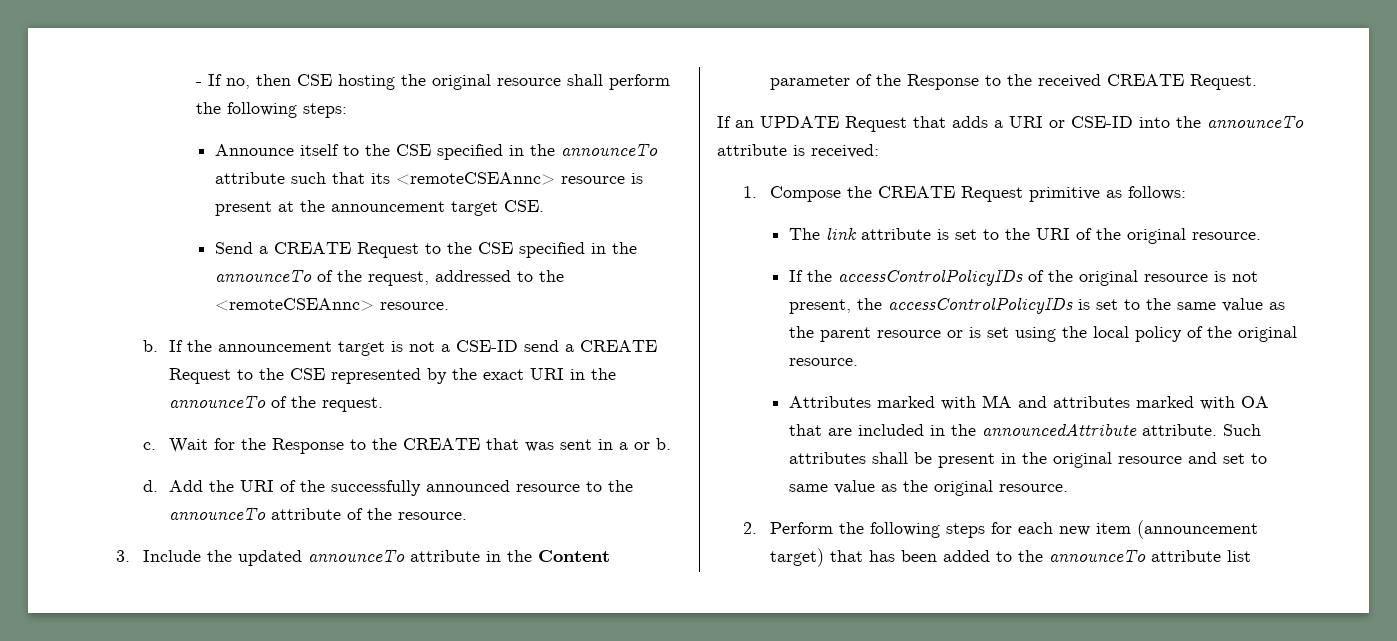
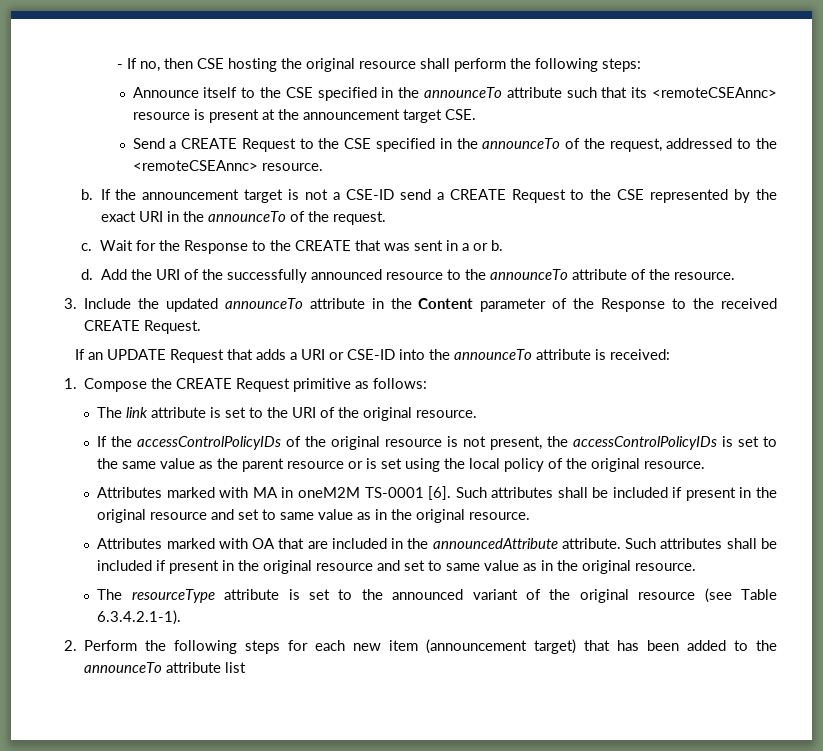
- Attributes marked with MA and attributes marked with OA that are included in the announcedAttribute attribute. Such attributes shall be present in the original resource and set to same value as the original resource.
+ Attributes marked with MA in oneM2M TS-0001 [6]. Such attributes shall be included if present in the original resource and set to same value as in the original resource.
+ Attributes marked with OA that are included in the announcedAttribute attribute. Such attributes shall be included if present in the original resource and set to same value as in the original resource.
+ The resourceType attribute is set to the announced variant of the original resource (see Table 6.3.4.2.1-1).

